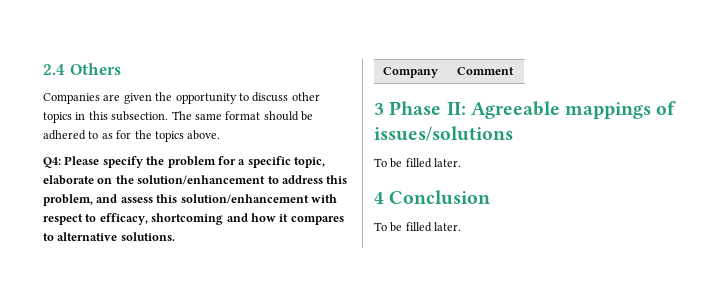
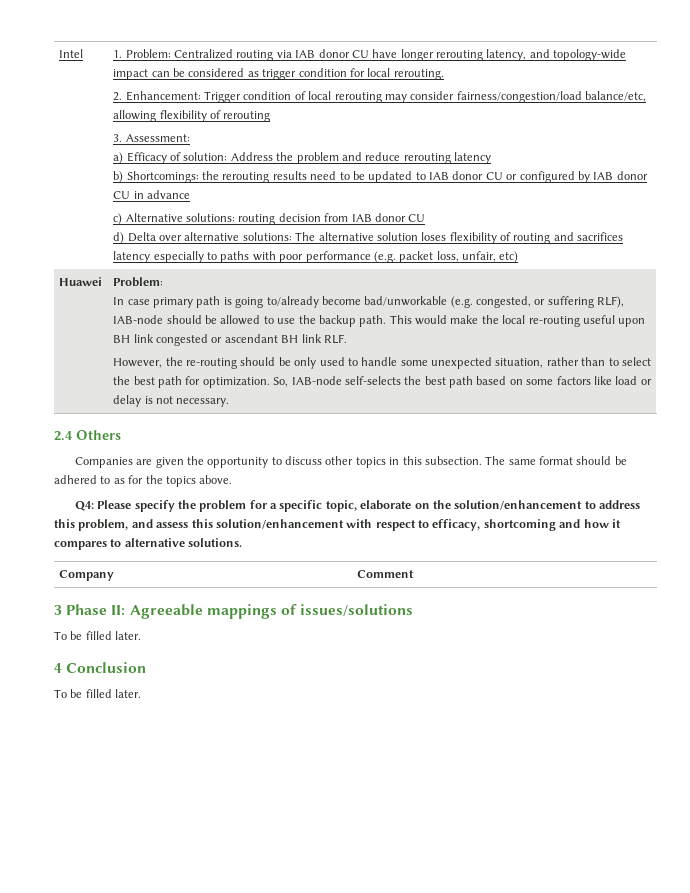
+ Intel | 1. Problem: Centralized routing via IAB donor CU have longer rerouting latency, and topology-wide impact can be considered as trigger condition for local rerouting.
+ 2. Enhancement: Trigger condition of local rerouting may consider fairness/congestion/load balance/etc, allowing flexibility of rerouting
+ 3. Assessment:
+ a) Efficacy of solution: Address the problem and reduce rerouting latency
+ b) Shortcomings: the rerouting results need to be updated to IAB donor CU or configured by IAB donor CU in advance
+ c) Alternative solutions: routing decision from IAB donor CU
+ d) Delta over alternative solutions: The alternative solution loses flexibility of routing and sacrifices latency especially to paths with poor performance (e.g. packet loss, unfair, etc)
+ Huawei | Problem:
+ In case primary path is going to/already become bad/unworkable (e.g. congested, or suffering RLF), IAB-node should be allowed to use the backup path. This would make the local re-routing useful upon BH link congested or ascendant BH link RLF.
+ However, the re-routing should be only used to handle some unexpected situation, rather than to select the best path for optimization. So, IAB-node self-selects the best path based on some factors like load or delay is not necessary.

